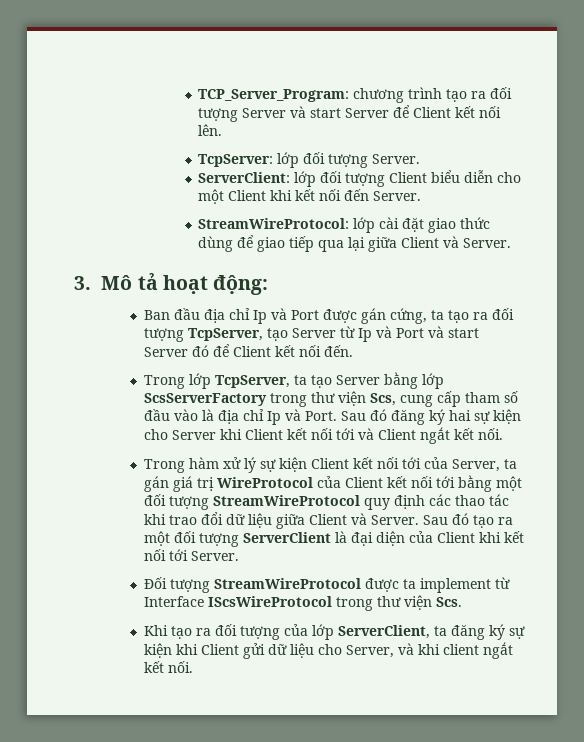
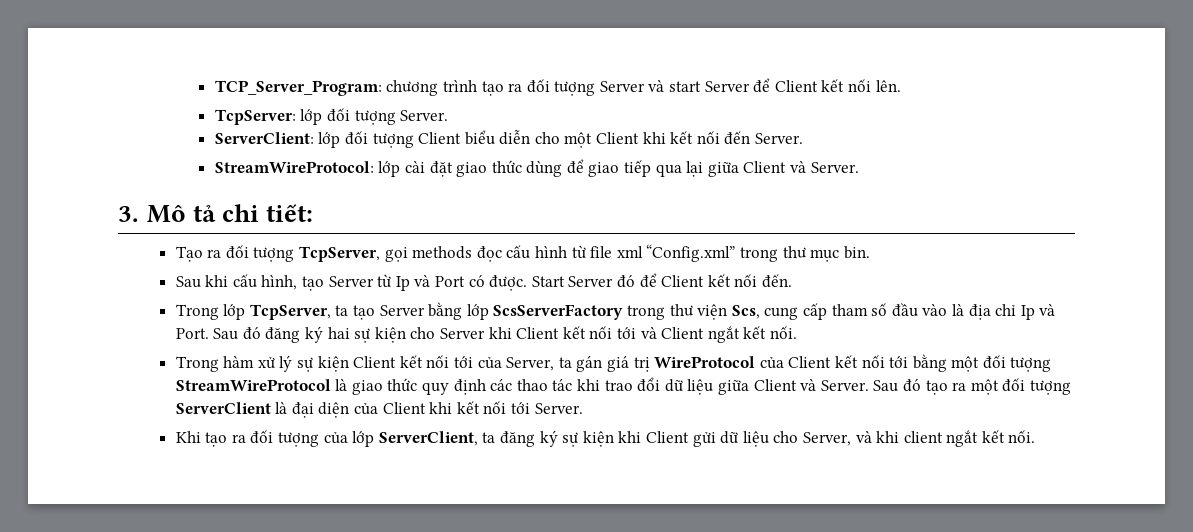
- 3. Mô tả hoạt động:
- Ban đầu địa chỉ Ip và Port được gán cứng, ta tạo ra đối tượng TcpServer, tạo Server từ Ip và Port và start Server đó để Client kết nối đến.
+ 3. Mô tả chi tiết:
+ Tạo ra đối tượng TcpServer, gọi methods đọc cấu hình từ file xml “Config.xml” trong thư mục bin.
+ Sau khi cấu hình, tạo Server từ Ip và Port có được. Start Server đó để Client kết nối đến.
- Trong hàm xử lý sự kiện Client kết nối tới của Server, ta gán giá trị WireProtocol của Client kết nối tới bằng một đối tượng StreamWireProtocol quy định các thao tác khi trao đổi dữ liệu giữa Client và Server.
+ Trong hàm xử lý sự kiện Client kết nối tới của Server, ta gán giá trị WireProtocol của Client kết nối tới bằng một đối tượng StreamWireProtocol là giao thức quy định các thao tác khi trao đổi dữ liệu giữa Client và Server.
- Đối tượng StreamWireProtocol được ta implement từ Interface IScsWireProtocol trong thư viện Scs.

